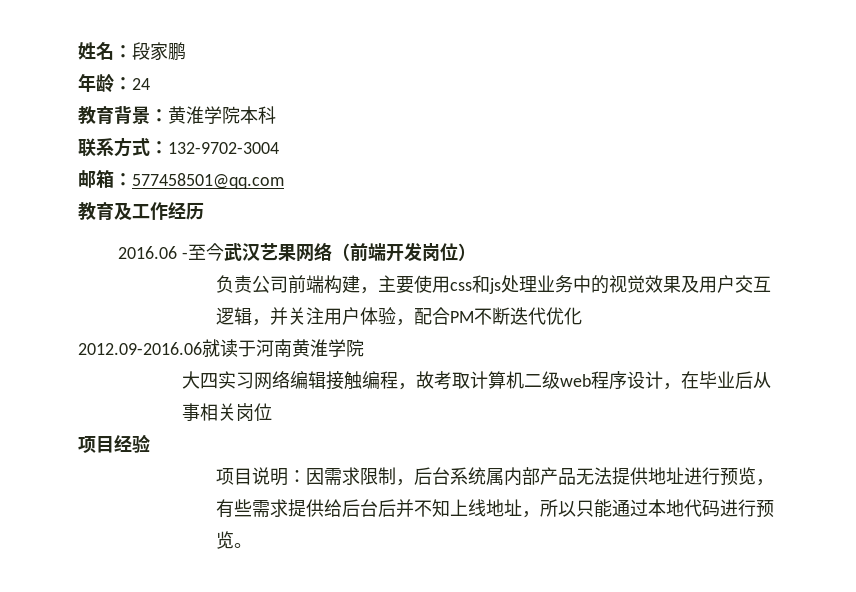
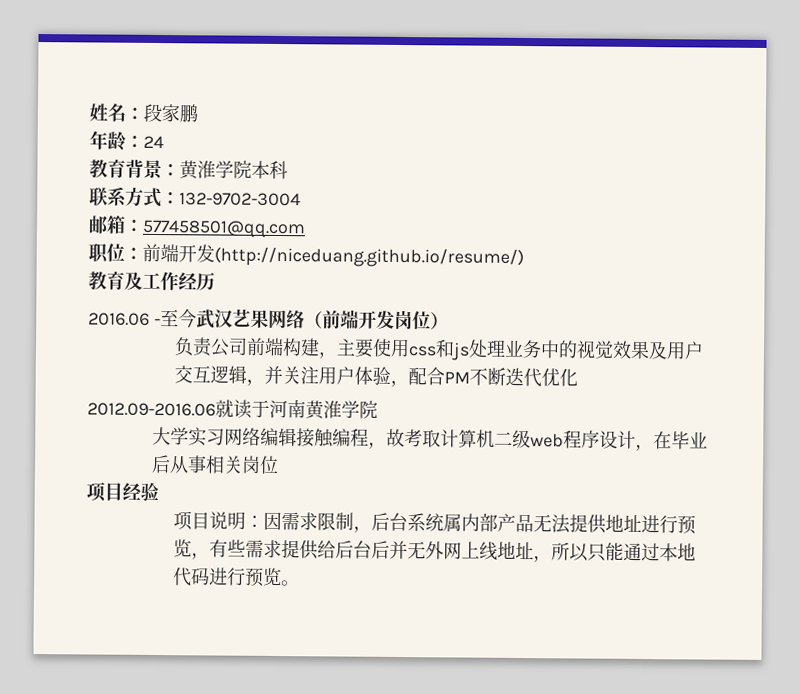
+ 职位：前端开发(http://niceduang.github.io/resume/)
- 大四实习网络编辑接触编程，故考取计算机二级web程序设计，在毕业后从事相关岗位
+ 大学实习网络编辑接触编程，故考取计算机二级web程序设计，在毕业后从事相关岗位
- 项目说明：因需求限制，后台系统属内部产品无法提供地址进行预览，有些需求提供给后台后并不知上线地址，所以只能通过本地代码进行预览。
+ 项目说明：因需求限制，后台系统属内部产品无法提供地址进行预览，有些需求提供给后台后并无外网上线地址，所以只能通过本地代码进行预览。

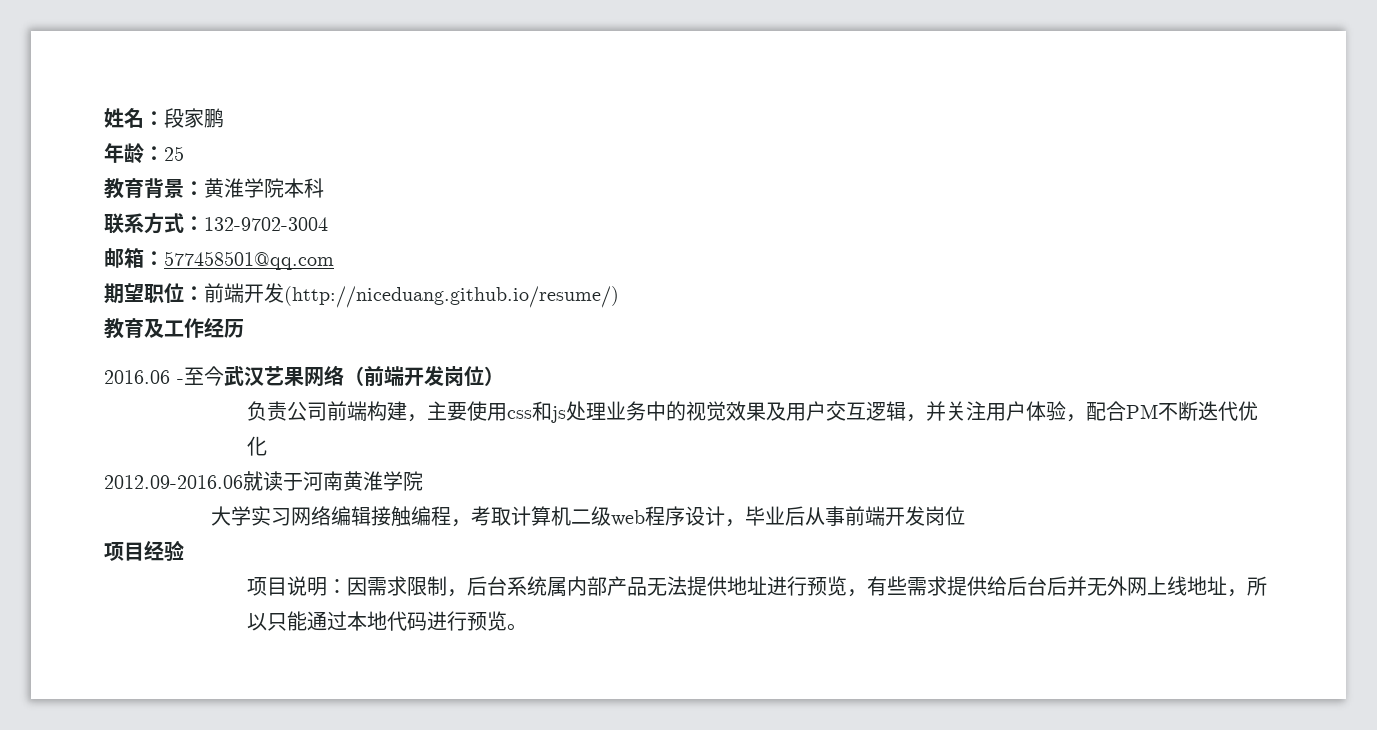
- 年龄：24
+ 年龄：25
- 职位：前端开发(http://niceduang.github.io/resume/)
+ 期望职位：前端开发(http://niceduang.github.io/resume/)
- 大学实习网络编辑接触编程，故考取计算机二级web程序设计，在毕业后从事相关岗位
+ 大学实习网络编辑接触编程，考取计算机二级web程序设计，毕业后从事前端开发岗位

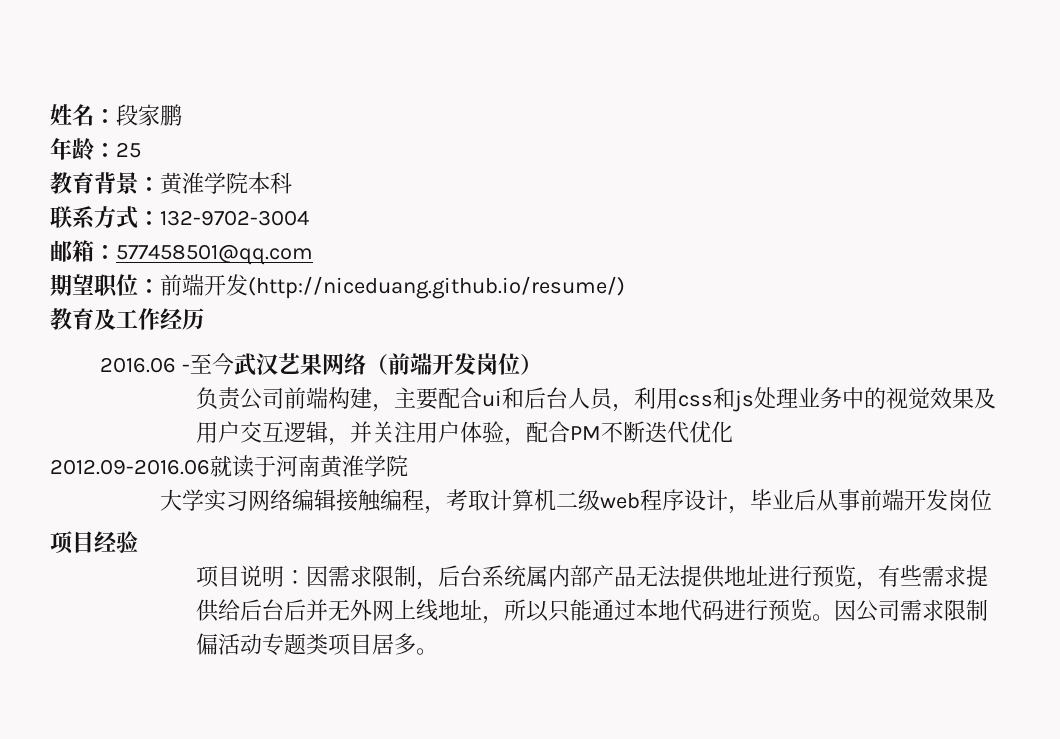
- 负责公司前端构建，主要使用css和js处理业务中的视觉效果及用户交互逻辑，并关注用户体验，配合PM不断迭代优化
+ 负责公司前端构建，主要配合ui和后台人员，利用css和js处理业务中的视觉效果及用户交互逻辑，并关注用户体验，配合PM不断迭代优化
+ 因公司需求限制偏活动专题类项目居多。

